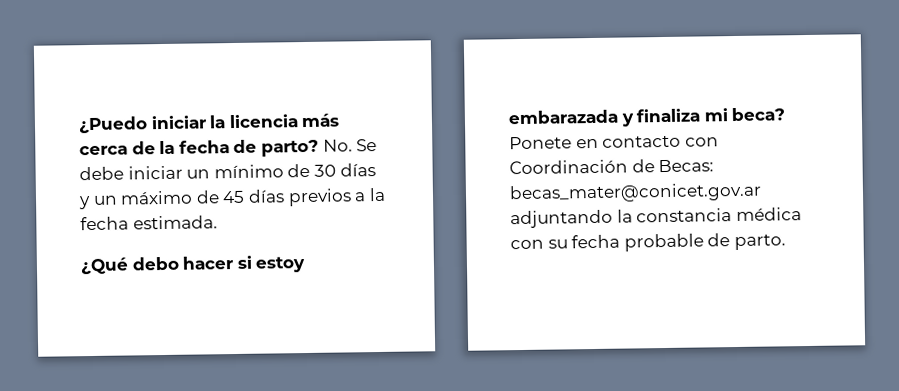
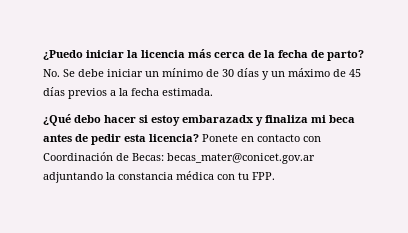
- ¿Qué debo hacer si estoy embarazada y finaliza mi beca?
+ ¿Qué debo hacer si estoy embarazadx y finaliza mi beca antes de pedir esta licencia?
- Ponete en contacto con Coordinación de Becas: becas_mater@conicet.gov.ar adjuntando la constancia médica con su fecha probable de parto.
+ Ponete en contacto con Coordinación de Becas: becas_mater@conicet.gov.ar adjuntando la constancia médica con tu FPP.

